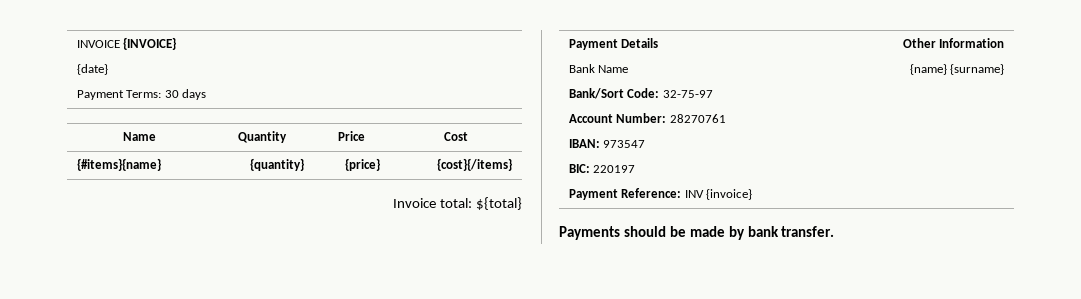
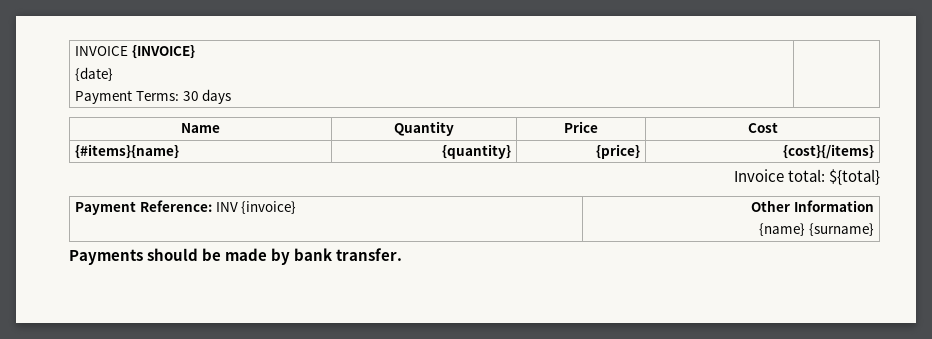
- Payment Details
- Bank Name
- Bank/Sort Code: 32-75-97
- Account Number: 28270761
- IBAN: 973547
- BIC: 220197

